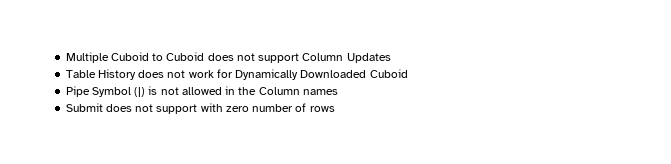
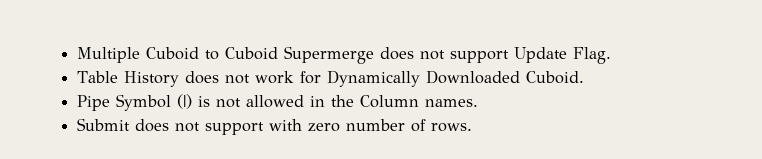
- Multiple Cuboid to Cuboid does not support Column Updates
+ Multiple Cuboid to Cuboid Supermerge does not support Update Flag.
- Table History does not work for Dynamically Downloaded Cuboid
+ Table History does not work for Dynamically Downloaded Cuboid.
- Pipe Symbol (|) is not allowed in the Column names
+ Pipe Symbol (|) is not allowed in the Column names.
- Submit does not support with zero number of rows
+ Submit does not support with zero number of rows.

